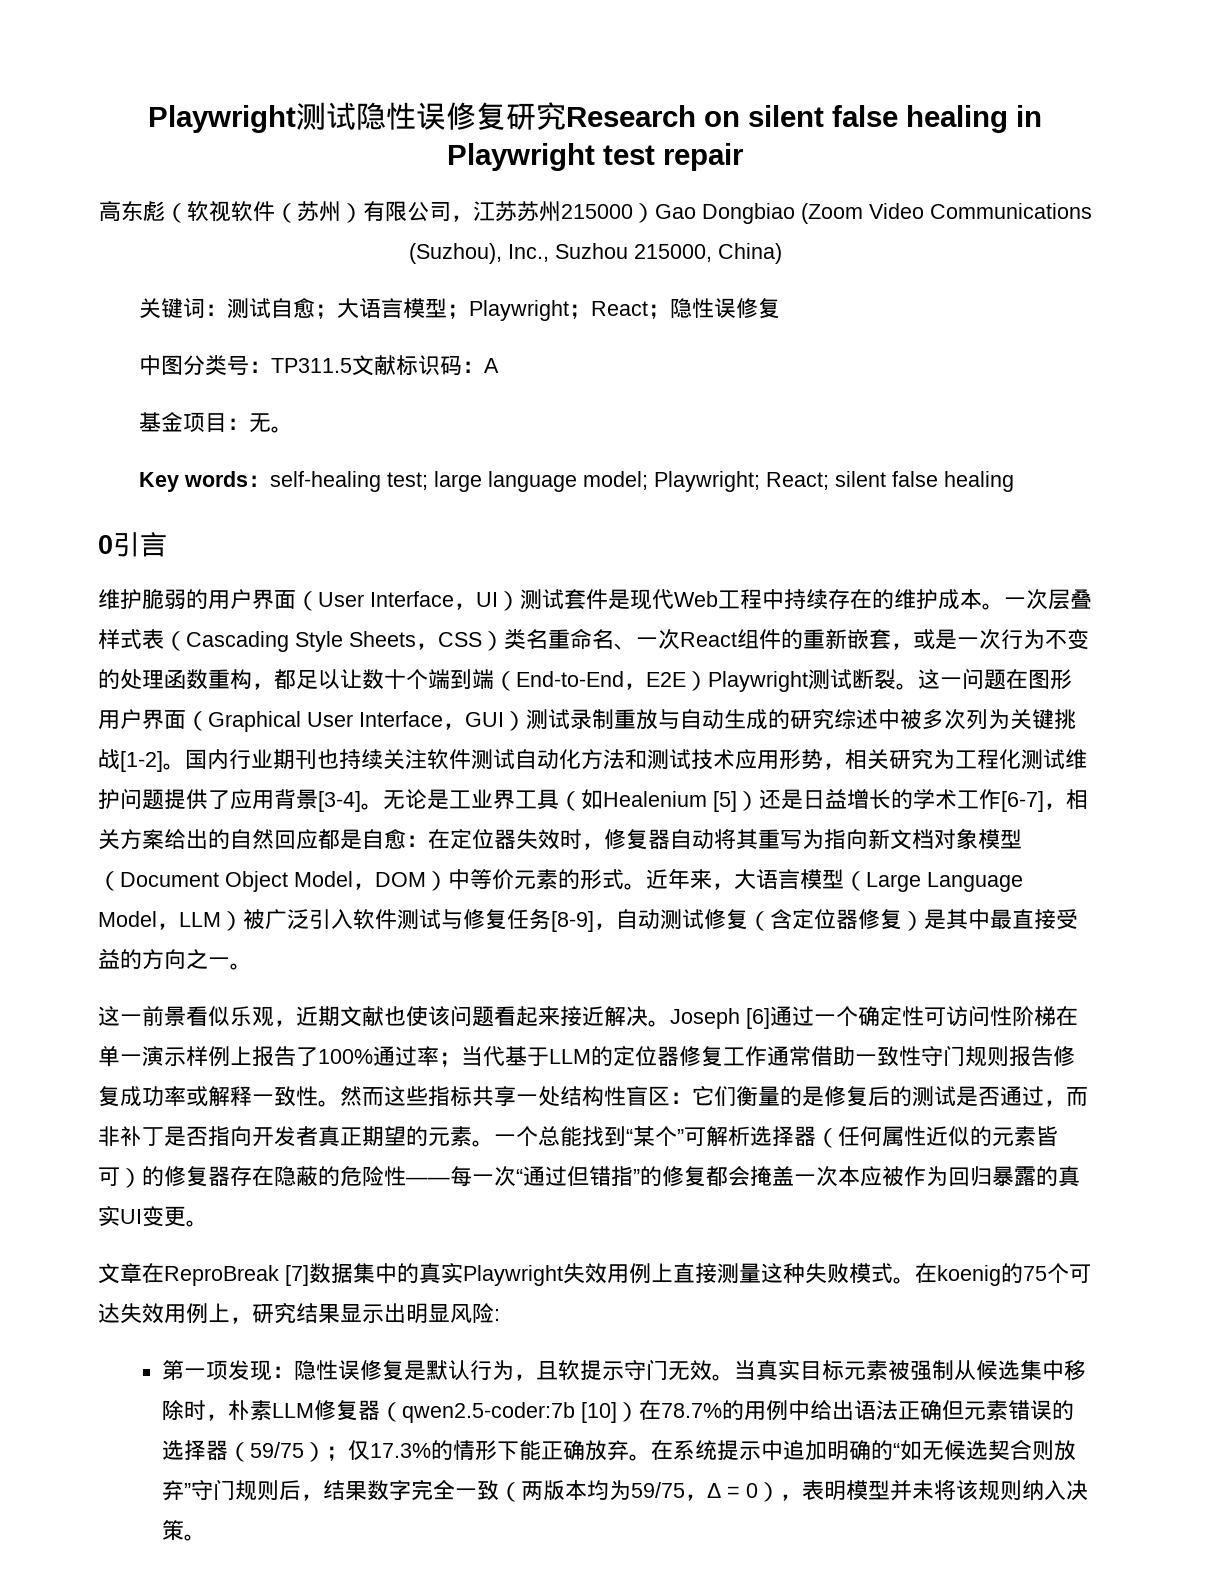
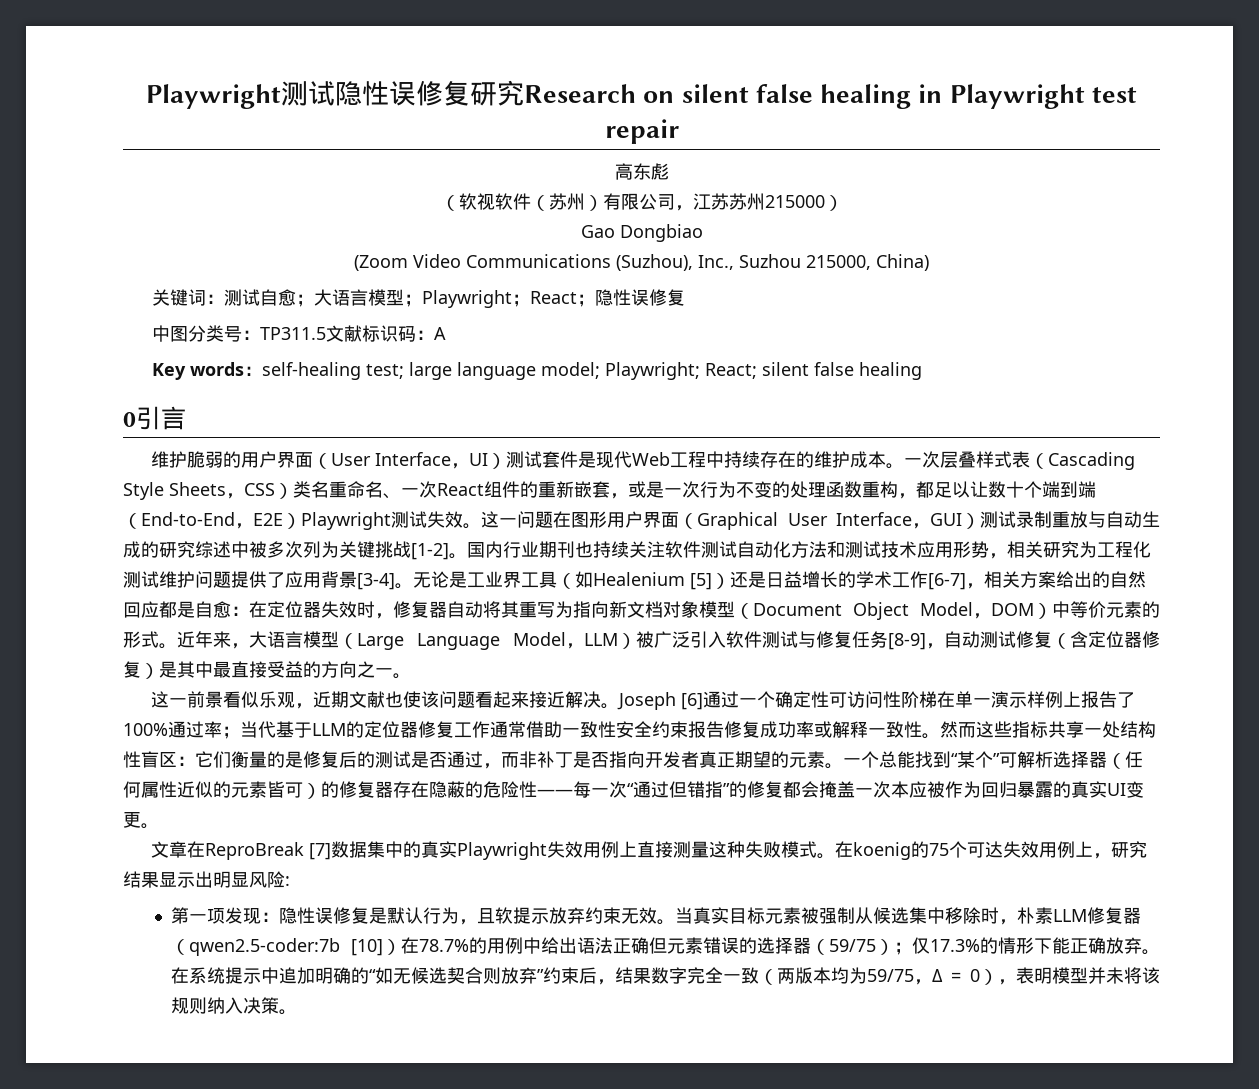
- 高东彪（软视软件（苏州）有限公司，江苏苏州215000）Gao Dongbiao (Zoom Video Communications (Suzhou), Inc., Suzhou 215000, China)
+ 高东彪
+ （软视软件（苏州）有限公司，江苏苏州215000）
+ Gao Dongbiao
+ (Zoom Video Communications (Suzhou), Inc., Suzhou 215000, China)
- 基金项目：无。
- 一次层叠样式表（Cascading Style Sheets，CSS）类名重命名、一次React组件的重新嵌套，或是一次行为不变的处理函数重构，都足以让数十个端到端（End-to-End，E2E）Playwright测试断裂。
+ 一次层叠样式表（Cascading Style Sheets，CSS）类名重命名、一次React组件的重新嵌套，或是一次行为不变的处理函数重构，都足以让数十个端到端（End-to-End，E2E）Playwright测试失效。
- Joseph [6]通过一个确定性可访问性阶梯在单一演示样例上报告了100%通过率；当代基于LLM的定位器修复工作通常借助一致性守门规则报告修复成功率或解释一致性。
+ Joseph [6]通过一个确定性可访问性阶梯在单一演示样例上报告了100%通过率；当代基于LLM的定位器修复工作通常借助一致性安全约束报告修复成功率或解释一致性。
- 第一项发现：隐性误修复是默认行为，且软提示守门无效。
+ 第一项发现：隐性误修复是默认行为，且软提示放弃约束无效。
- 在系统提示中追加明确的“如无候选契合则放弃”守门规则后，结果数字完全一致（两版本均为59/75，Δ = 0），表明模型并未将该规则纳入决策。
+ 在系统提示中追加明确的“如无候选契合则放弃”约束后，结果数字完全一致（两版本均为59/75，Δ = 0），表明模型并未将该规则纳入决策。

